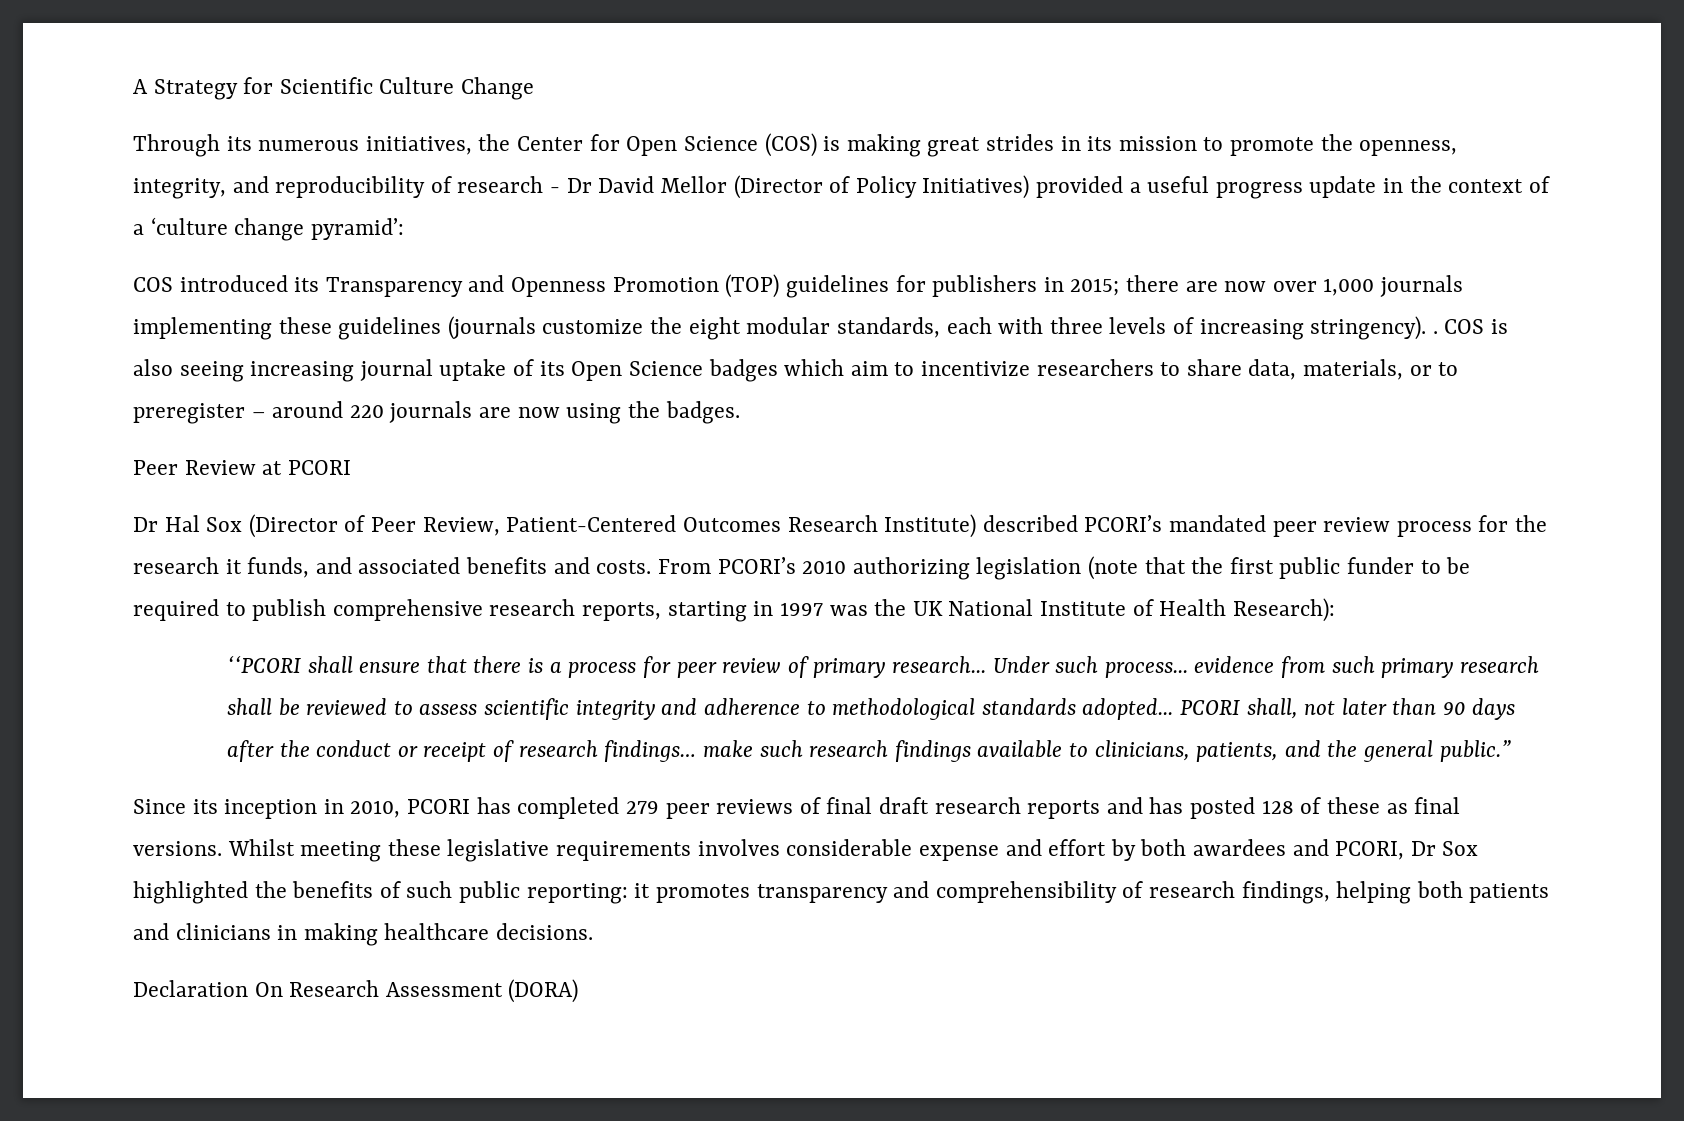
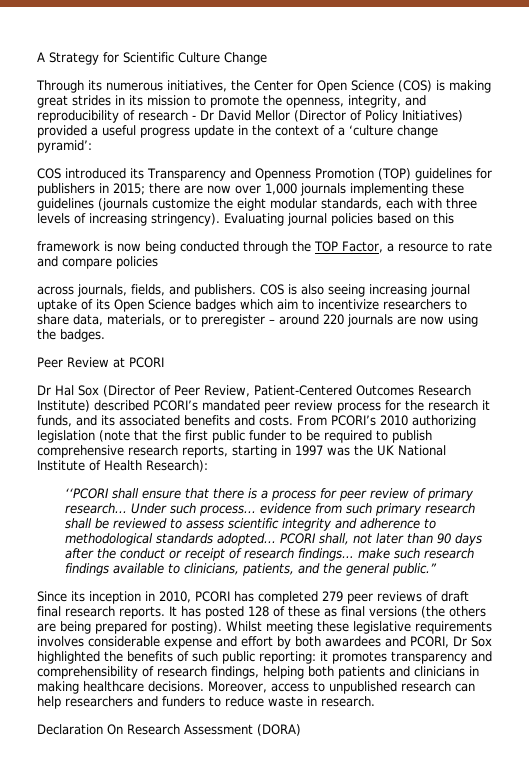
- COS introduced its Transparency and Openness Promotion (TOP) guidelines for publishers in 2015; there are now over 1,000 journals implementing these guidelines (journals customize the eight modular standards, each with three levels of increasing stringency). .
+ COS introduced its Transparency and Openness Promotion (TOP) guidelines for publishers in 2015; there are now over 1,000 journals implementing these guidelines (journals customize the eight modular standards, each with three levels of increasing stringency). Evaluating journal policies based on this
+ framework is now being conducted through the TOP Factor, a resource to rate and compare policies
+ across journals, fields, and publishers.
- Dr Hal Sox (Director of Peer Review, Patient-Centered Outcomes Research Institute) described PCORI’s mandated peer review process for the research it funds, and associated benefits and costs.
+ Dr Hal Sox (Director of Peer Review, Patient-Centered Outcomes Research Institute) described PCORI’s mandated peer review process for the research it funds, and its associated benefits and costs.
- Since its inception in 2010, PCORI has completed 279 peer reviews of final draft research reports and has posted 128 of these as final versions.
+ Since its inception in 2010, PCORI has completed 279 peer reviews of draft final research reports. It has posted 128 of these as final versions (the others are being prepared for posting).
+ Moreover, access to unpublished research can help researchers and funders to reduce waste in research.

